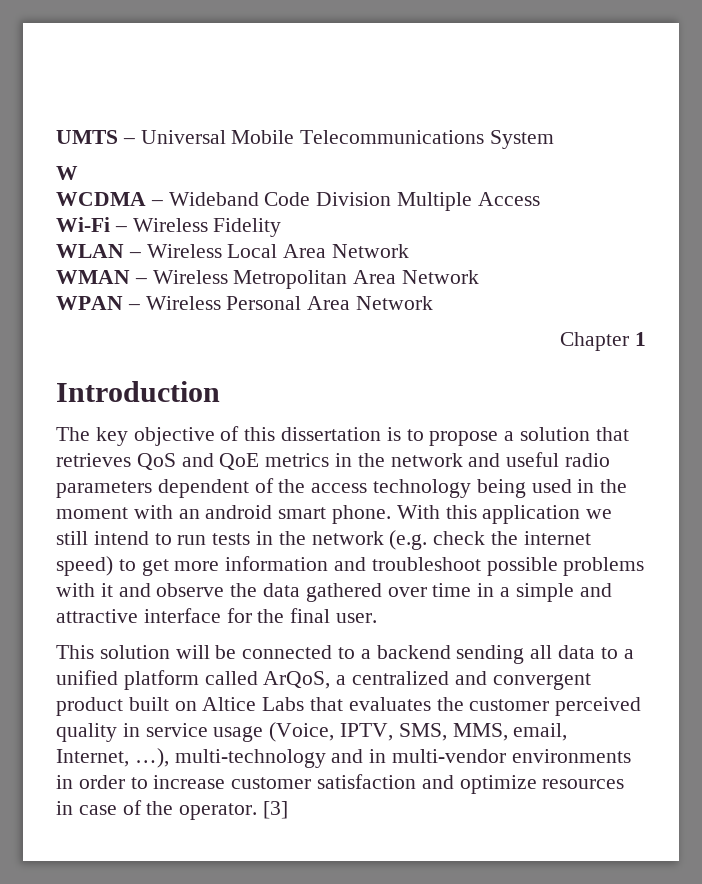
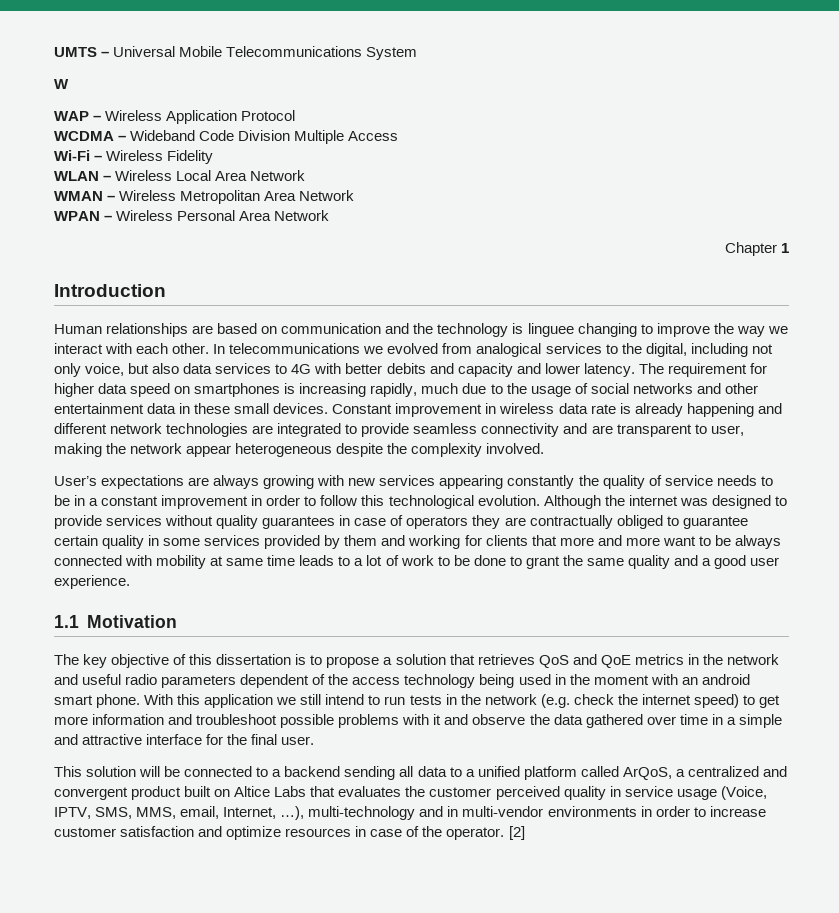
+ WAP – Wireless Application Protocol
+ Human relationships are based on communication and the technology is linguee changing to improve the way we interact with each other. In telecommunications we evolved from analogical services to the digital, including not only voice, but also data services to 4G with better debits and capacity and lower latency. The requirement for higher data speed on smartphones is increasing rapidly, much due to the usage of social networks and other entertainment data in these small devices. Constant improvement in wireless data rate is already happening and different network technologies are integrated to provide seamless connectivity and are transparent to user, making the network appear heterogeneous despite the complexity involved.
+ User’s expectations are always growing with new services appearing constantly the quality of service needs to be in a constant improvement in order to follow this technological evolution. Although the internet was designed to provide services without quality guarantees in case of operators they are contractually obliged to guarantee certain quality in some services provided by them and working for clients that more and more want to be always connected with mobility at same time leads to a lot of work to be done to grant the same quality and a good user experience.
+ 1.1 Motivation
- [3]
+ [2]

